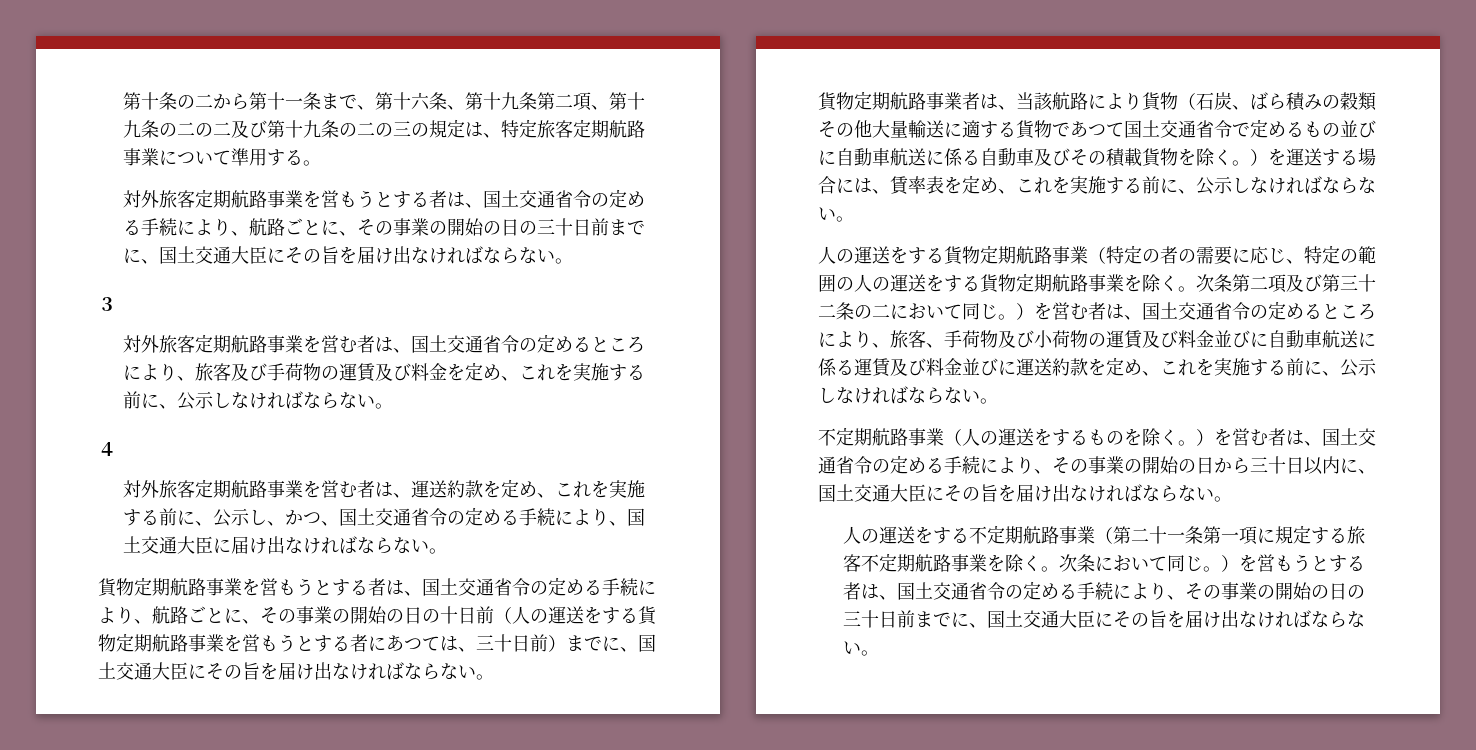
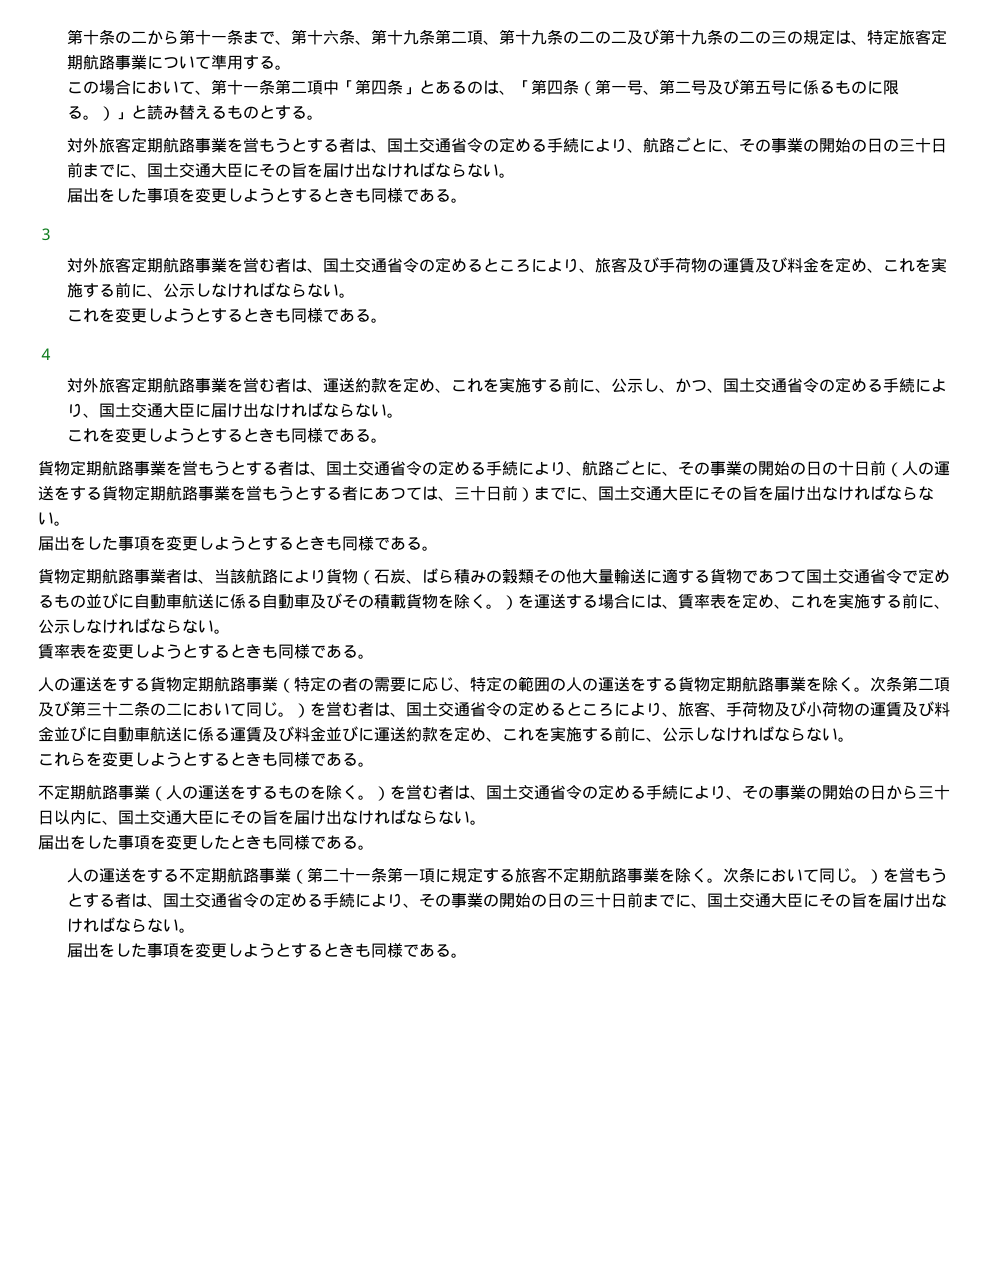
+ この場合において、第十一条第二項中「第四条」とあるのは、「第四条（第一号、第二号及び第五号に係るものに限る。）」と読み替えるものとする。
  対外旅客定期航路事業を営もうとする者は、国土交通省令の定める手続により、航路ごとに、その事業の開始の日の三十日前までに、国土交通大臣にその旨を届け出なければならない。
+ 届出をした事項を変更しようとするときも同様である。
  対外旅客定期航路事業を営む者は、国土交通省令の定めるところにより、旅客及び手荷物の運賃及び料金を定め、これを実施する前に、公示しなければならない。
+ これを変更しようとするときも同様である。
  対外旅客定期航路事業を営む者は、運送約款を定め、これを実施する前に、公示し、かつ、国土交通省令の定める手続により、国土交通大臣に届け出なければならない。
+ これを変更しようとするときも同様である。
  貨物定期航路事業を営もうとする者は、国土交通省令の定める手続により、航路ごとに、その事業の開始の日の十日前（人の運送をする貨物定期航路事業を営もうとする者にあつては、三十日前）までに、国土交通大臣にその旨を届け出なければならない。
+ 届出をした事項を変更しようとするときも同様である。
+ 賃率表を変更しようとするときも同様である。
+ これらを変更しようとするときも同様である。
+ 届出をした事項を変更したときも同様である。
  次条において同じ。）を営もうとする者は、国土交通省令の定める手続により、その事業の開始の日の三十日前までに、国土交通大臣にその旨を届け出なければならない。
+ 届出をした事項を変更しようとするときも同様である。

